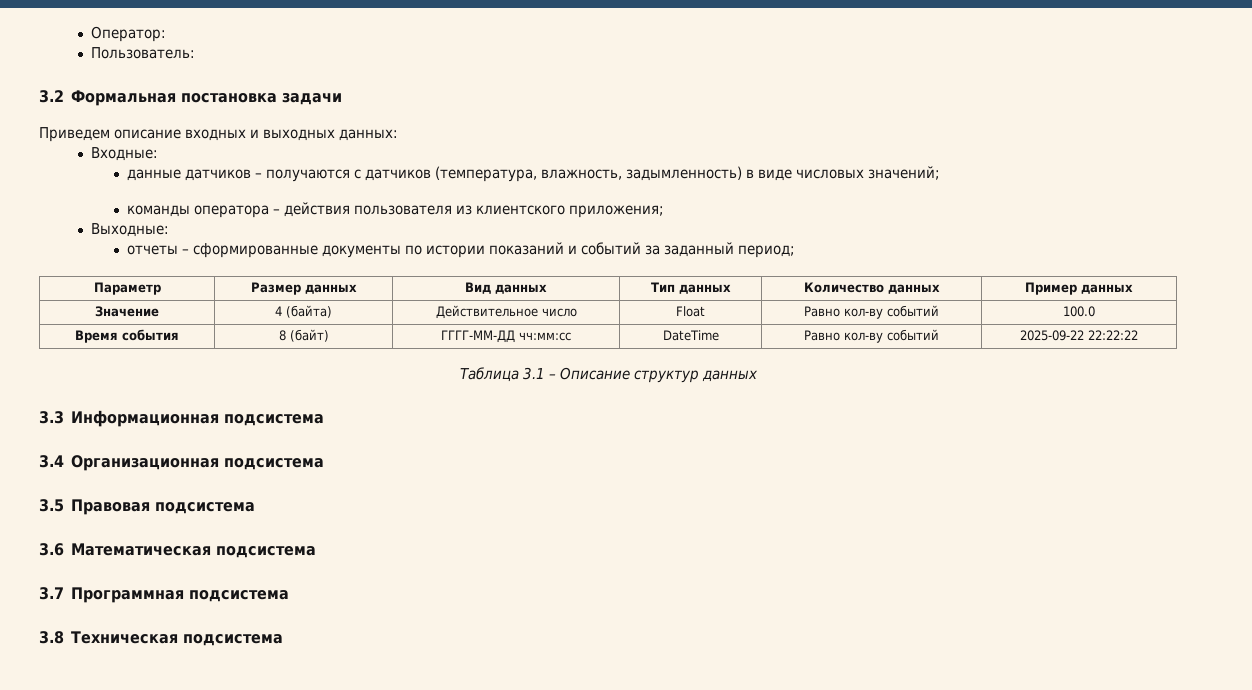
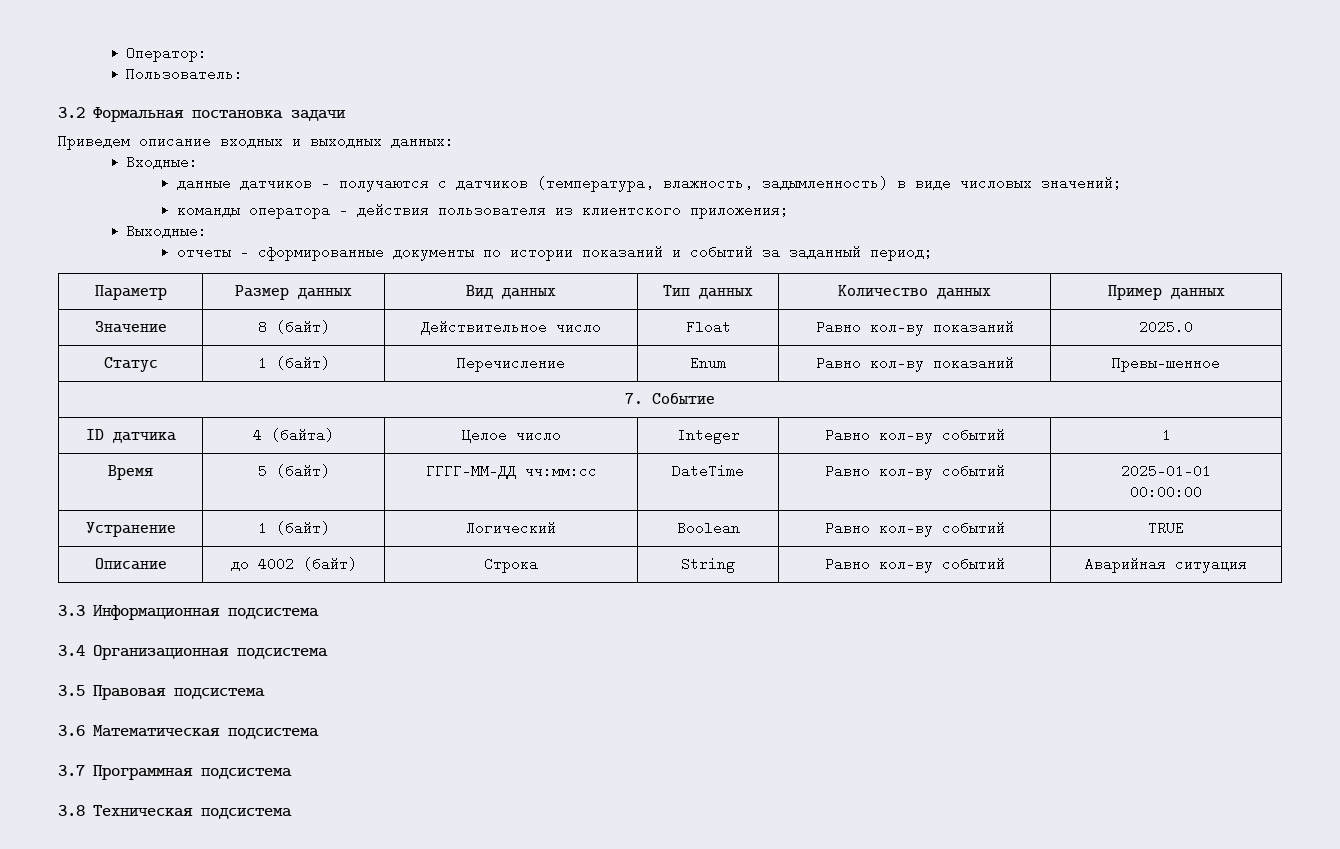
- Значение | 4 (байта) | Действительное число | Float | Равно кол-ву событий | 100.0
+ Значение | 8 (байт) | Действительное число | Float | Равно кол-ву показаний | 2025.0
+ Статус | 1 (байт) | Перечисление | Enum | Равно кол-ву показаний | Превы-шенное
+ 7. Событие
+ ID датчика | 4 (байта) | Целое число | Integer | Равно кол-ву событий | 1
- Время события | 8 (байт) | ГГГГ-ММ-ДД чч:мм:сс | DateTime | Равно кол-ву событий | 2025-09-22 22:22:22
- Таблица 3.1 – Описание структур данных
+ Время | 5 (байт) | ГГГГ-ММ-ДД чч:мм:сс | DateTime | Равно кол-ву событий | 2025-01-01
+ 00:00:00
+ Устранение | 1 (байт) | Логический | Boolean | Равно кол-ву событий | TRUE
+ Описание | до 4002 (байт) | Строка | String | Равно кол-ву событий | Аварийная ситуация

